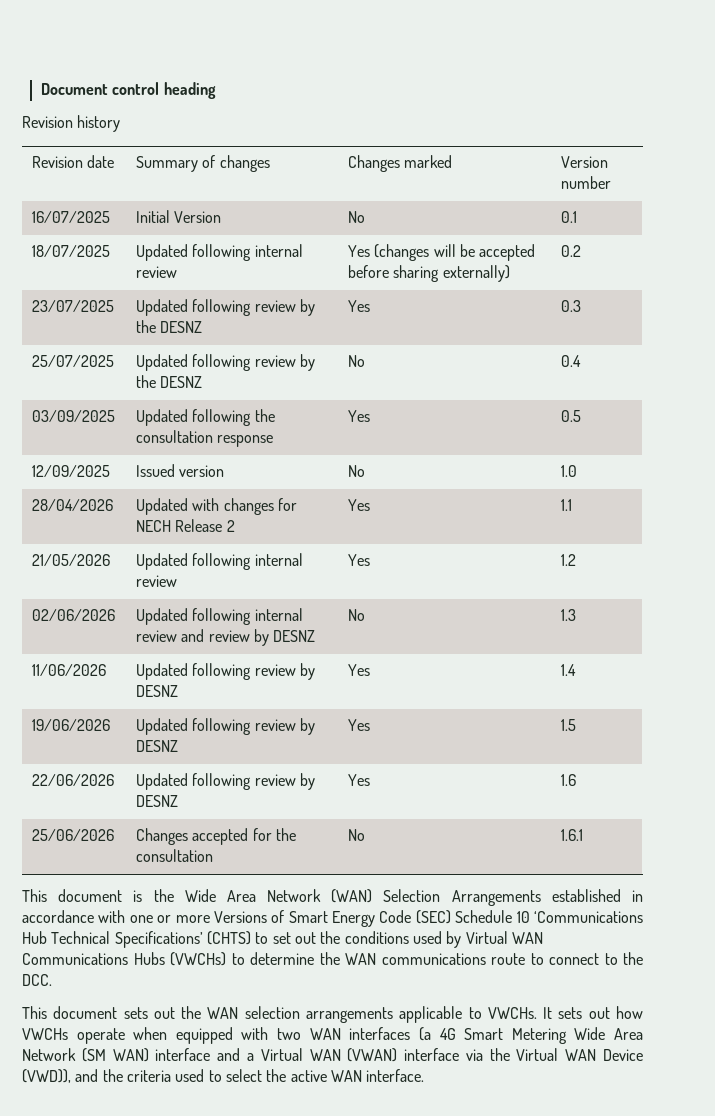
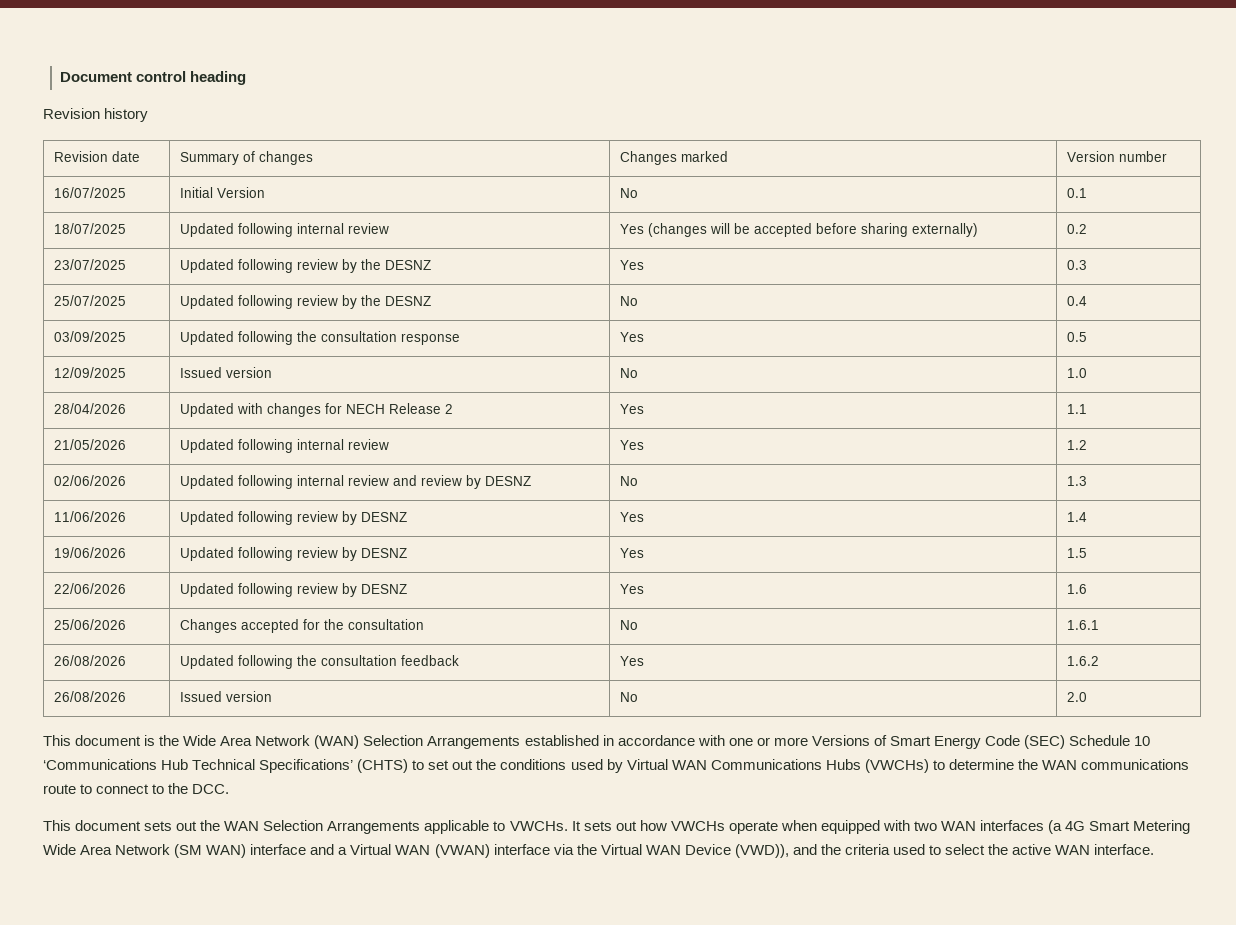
+ 26/08/2026 | Updated following the consultation feedback | Yes | 1.6.2
+ 26/08/2026 | Issued version | No | 2.0
- This document sets out the WAN selection arrangements applicable to VWCHs.
+ This document sets out the WAN Selection Arrangements applicable to VWCHs.

